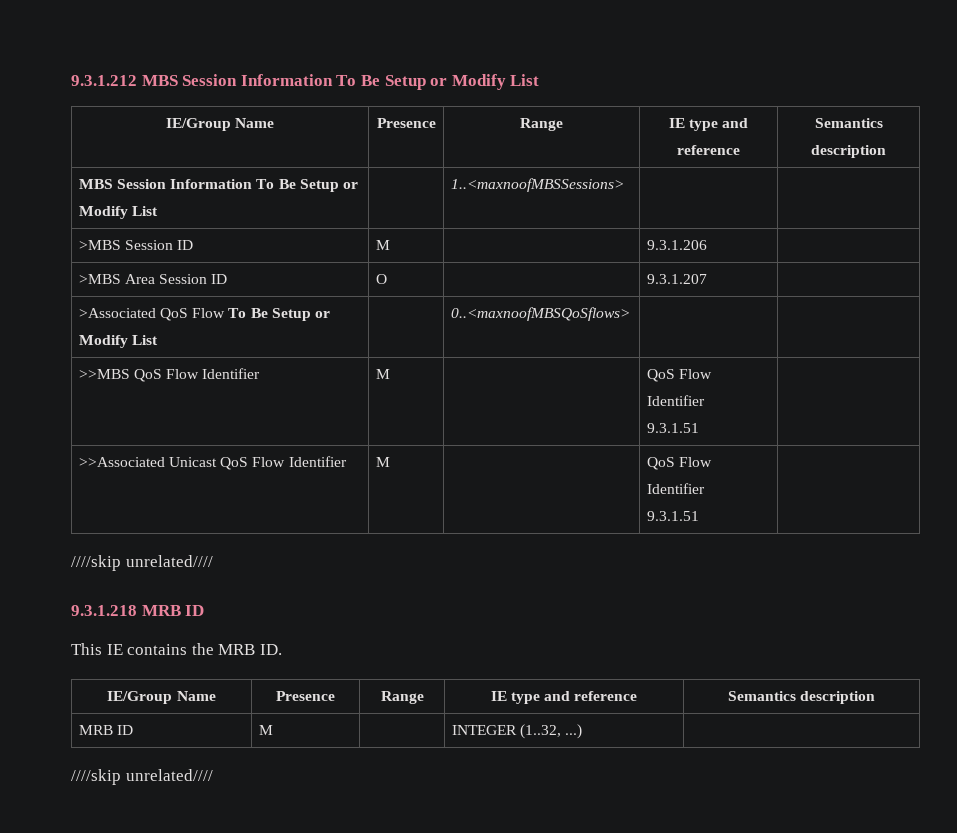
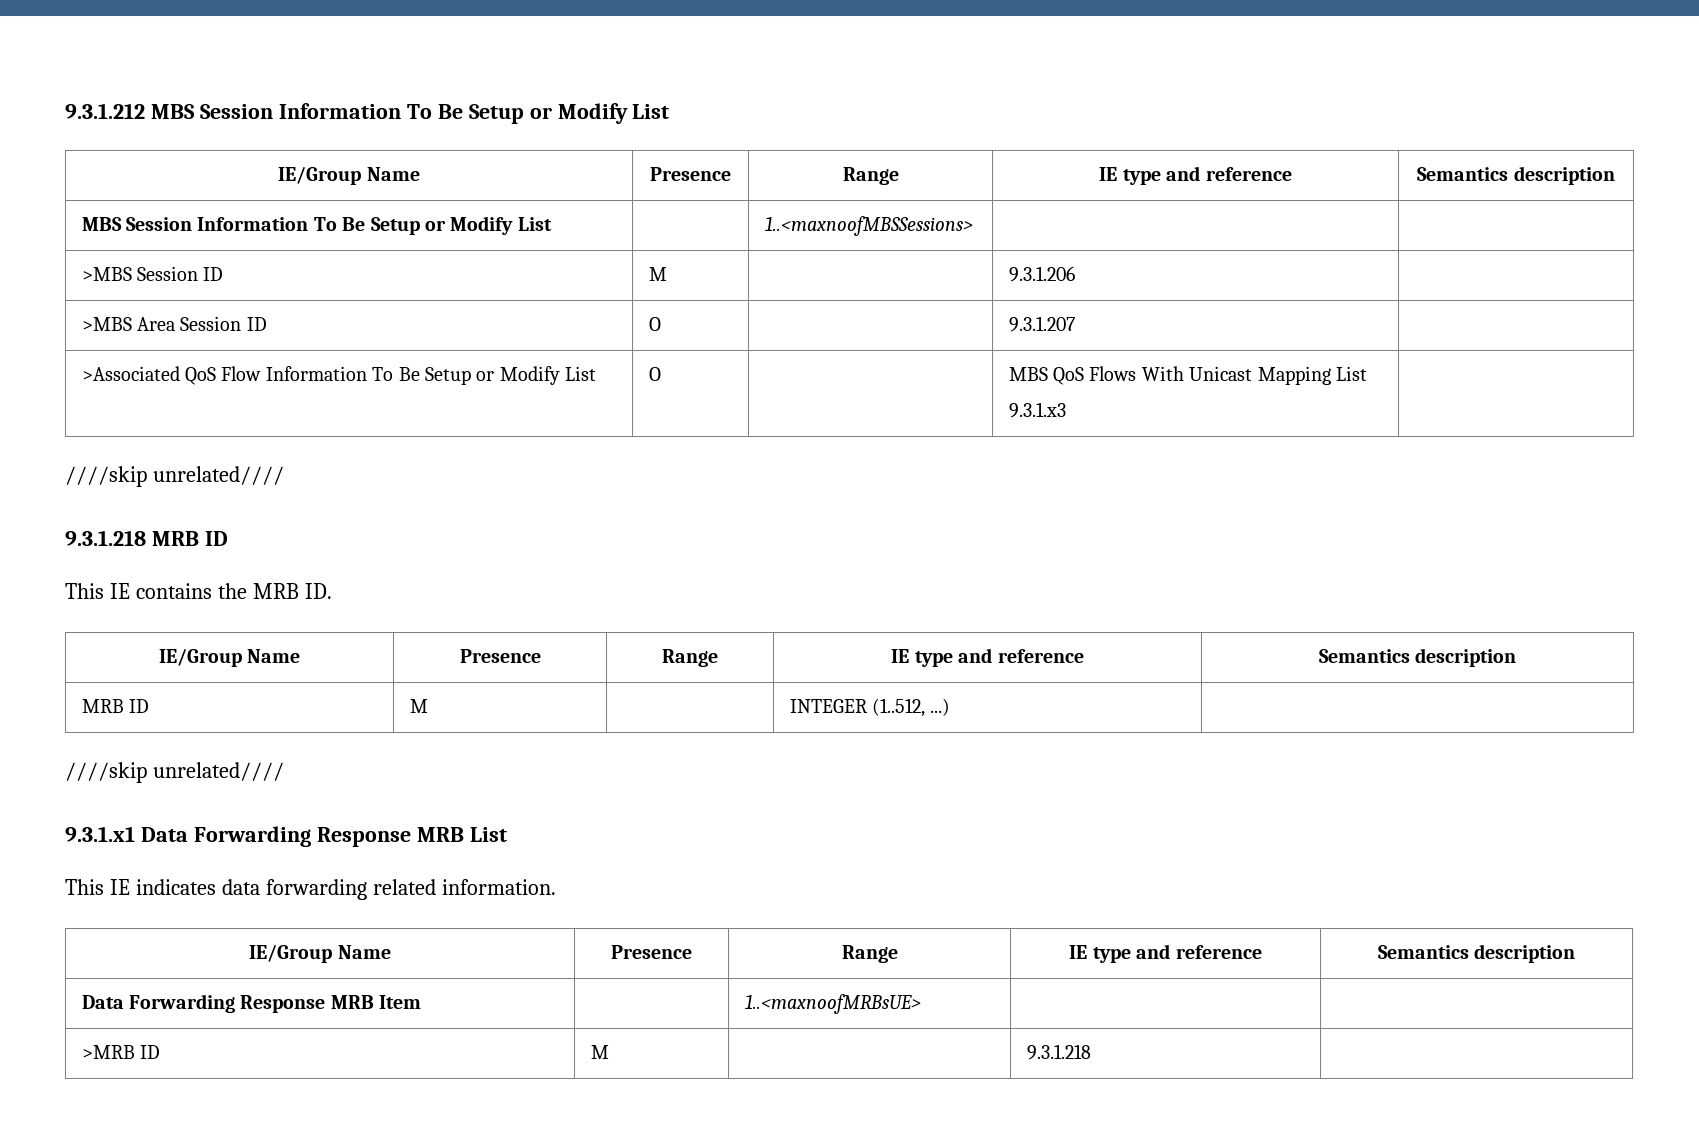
- >Associated QoS Flow To Be Setup or Modify List | | 0..<maxnoofMBSQoSflows> | |
- >>MBS QoS Flow Identifier | M | | QoS Flow Identifier
- 9.3.1.51 |
- >>Associated Unicast QoS Flow Identifier | M | | QoS Flow Identifier
- 9.3.1.51 |
+ >Associated QoS Flow Information To Be Setup or Modify List | O | | MBS QoS Flows With Unicast Mapping List
+ 9.3.1.x3 |
- MRB ID | M | | INTEGER (1..32, ...) |
+ MRB ID | M | | INTEGER (1..512, ...) |
+ 9.3.1.x1 Data Forwarding Response MRB List
+ This IE indicates data forwarding related information.
+ IE/Group Name | Presence | Range | IE type and reference | Semantics description
+ Data Forwarding Response MRB Item | | 1..<maxnoofMRBsUE> | |
+ >MRB ID | M | | 9.3.1.218 |

